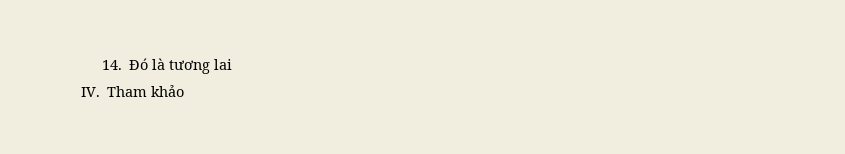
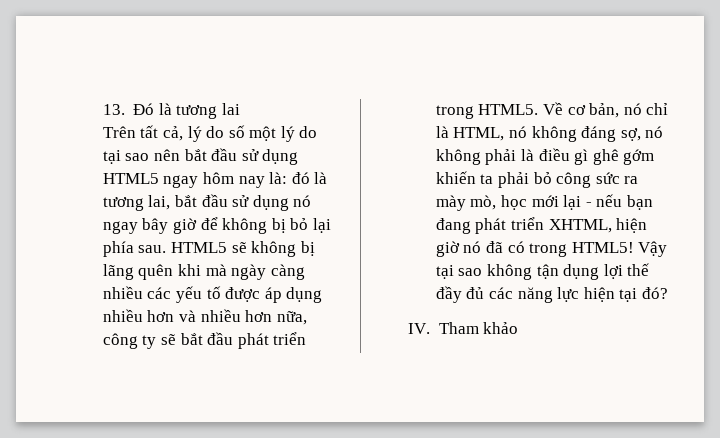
- 14. Đó là tương lai
+ 13. Đó là tương lai
+ Trên tất cả, lý do số một lý do tại sao nên bắt đầu sử dụng HTML5 ngay hôm nay là: đó là tương lai, bắt đầu sử dụng nó ngay bây giờ để không bị bỏ lại phía sau. HTML5 sẽ không bị lãng quên khi mà ngày càng nhiều các yếu tố được áp dụng nhiều hơn và nhiều hơn nữa, công ty sẽ bắt đầu phát triển trong HTML5. Về cơ bản, nó chỉ là HTML, nó không đáng sợ, nó không phải là điều gì ghê gớm khiến ta phải bỏ công sức ra mày mò, học mới lại - nếu bạn đang phát triển XHTML, hiện giờ nó đã có trong HTML5! Vậy tại sao không tận dụng lợi thế đầy đủ các năng lực hiện tại đó?

